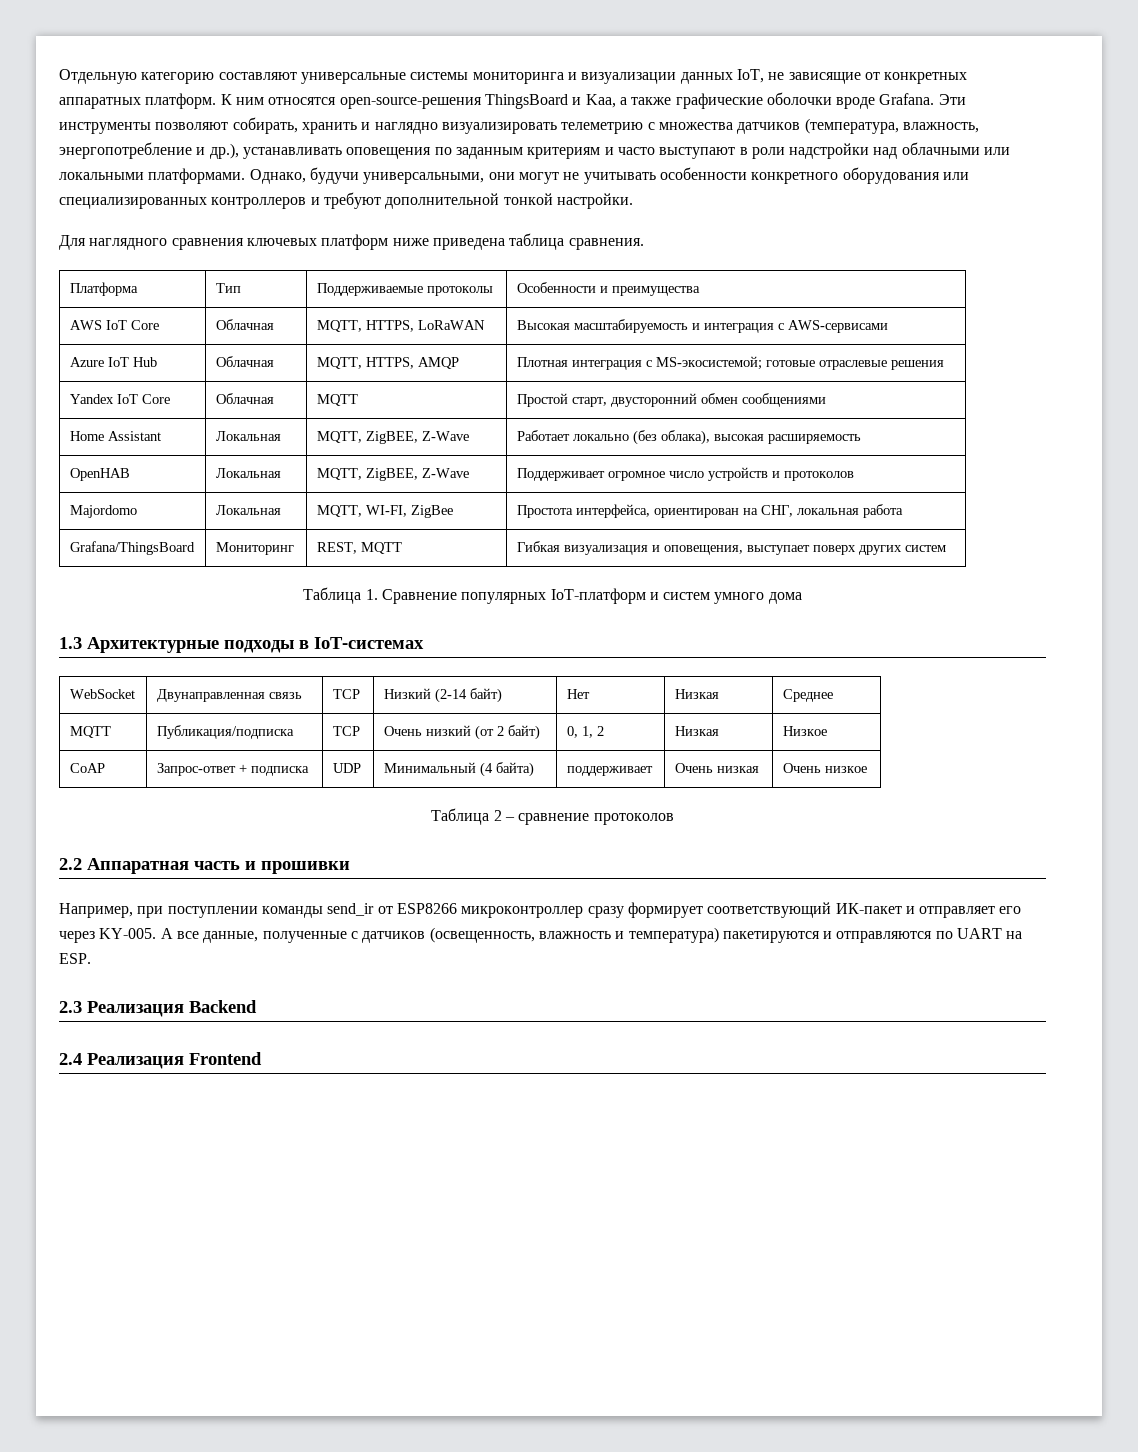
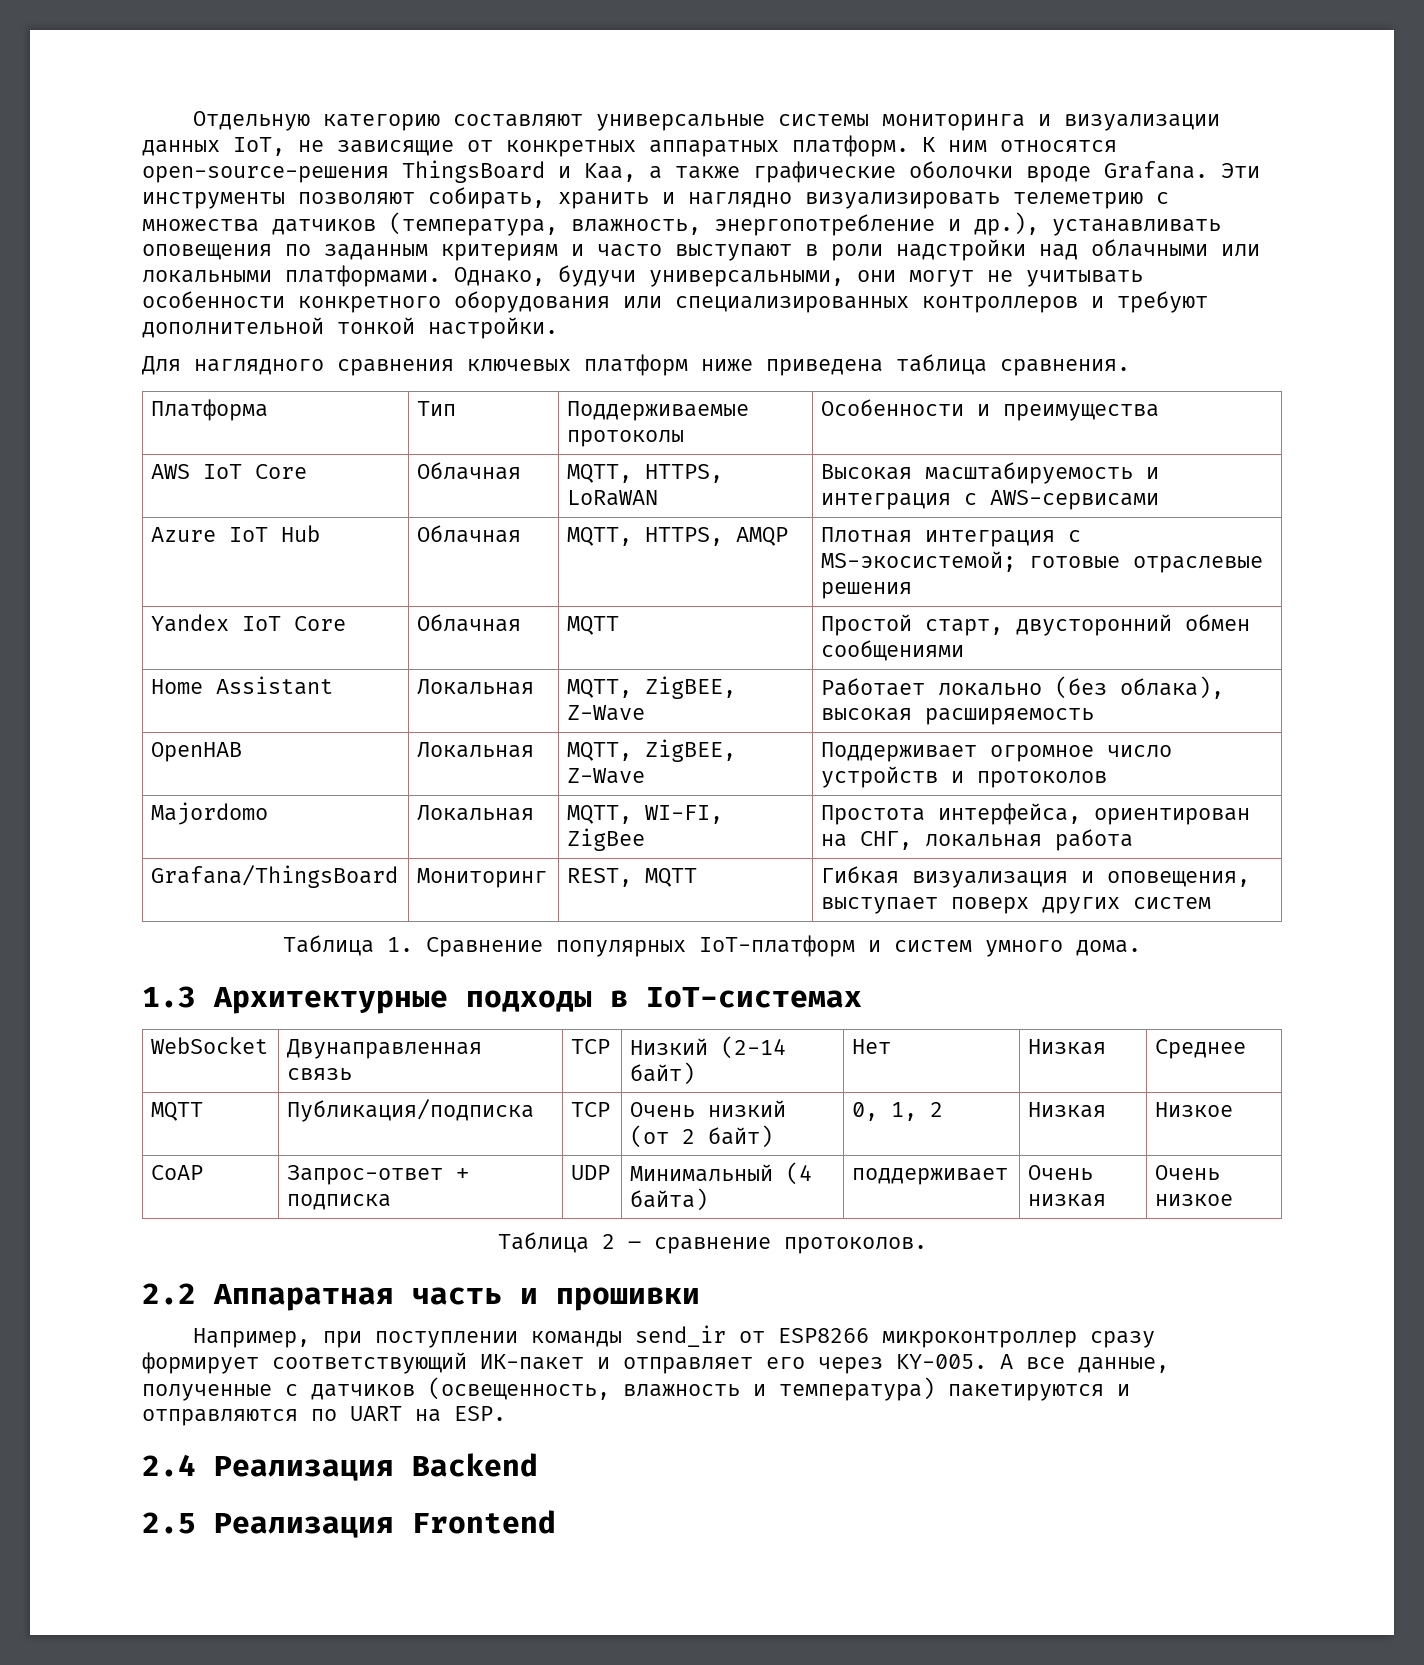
- Таблица 1. Сравнение популярных IoT-платформ и систем умного дома
+ Таблица 1. Сравнение популярных IoT-платформ и систем умного дома.
- Таблица 2 – сравнение протоколов
+ Таблица 2 – сравнение протоколов.
- 2.3 Реализация Backend
+ 2.4 Реализация Backend
- 2.4 Реализация Frontend
+ 2.5 Реализация Frontend

